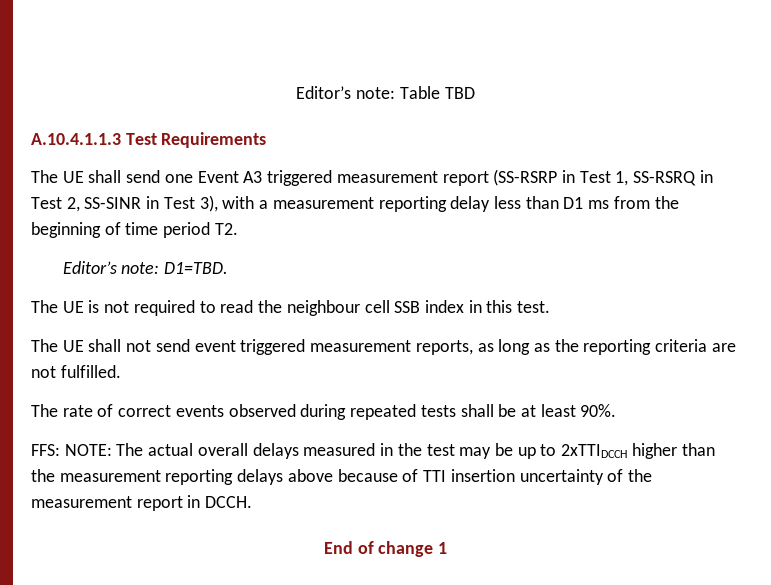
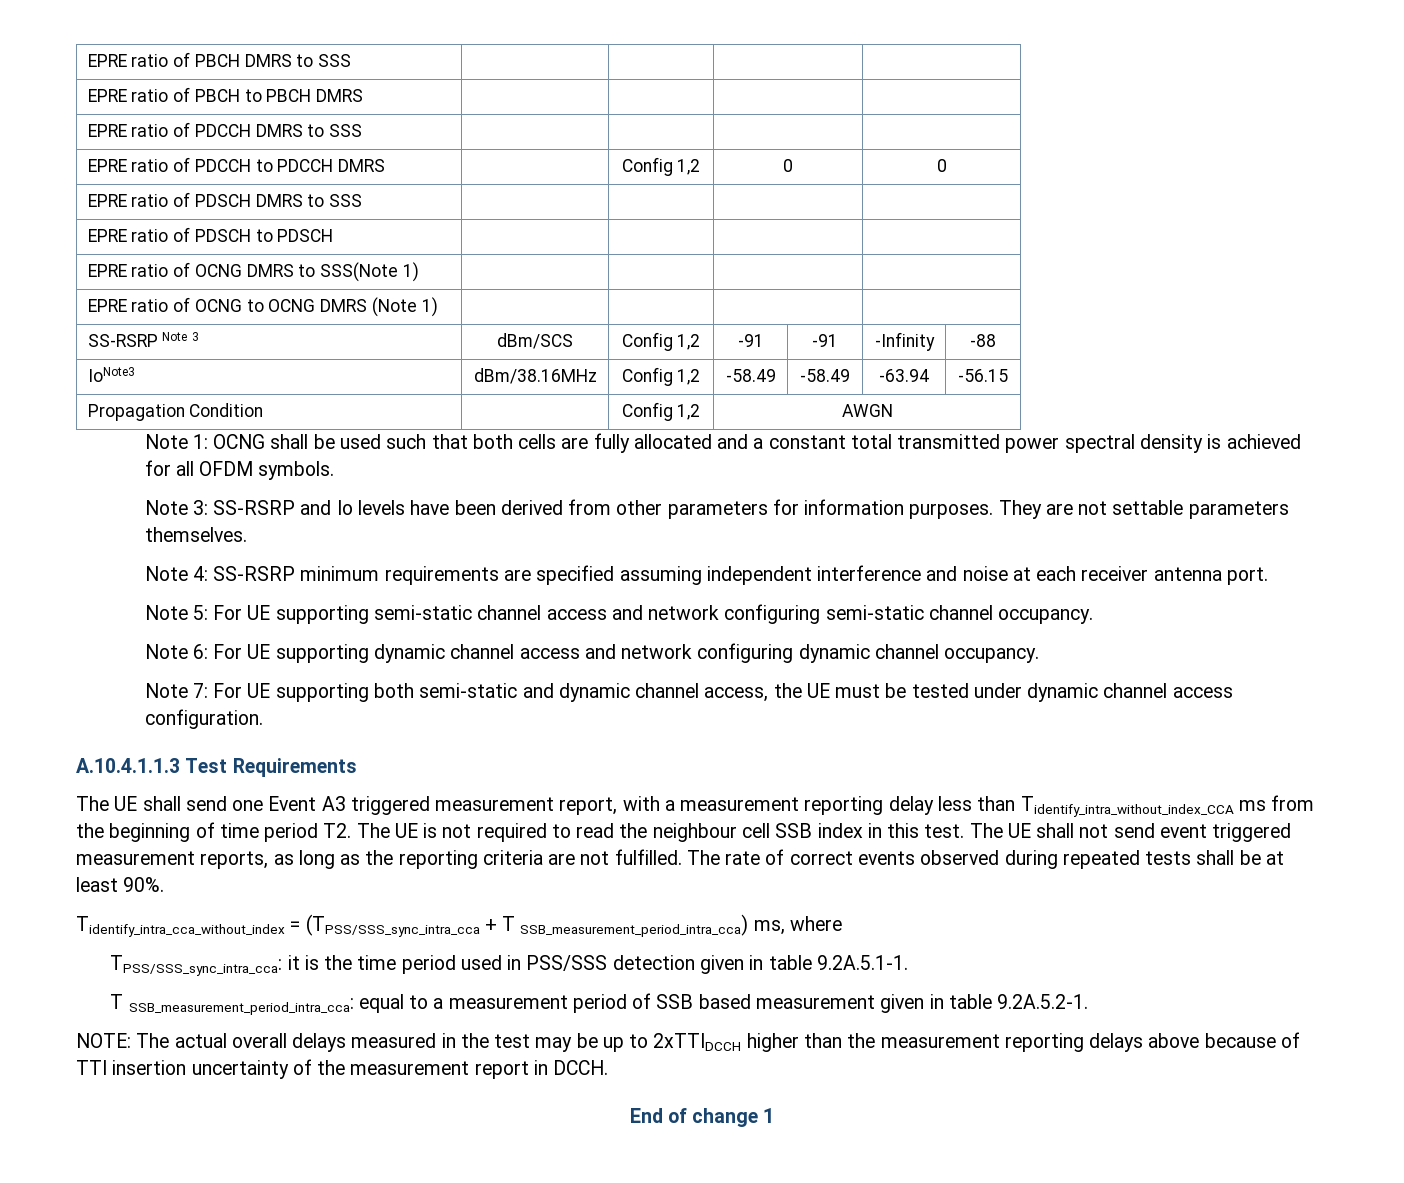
- Editor’s note: Table TBD
+ EPRE ratio of PBCH DMRS to SSS | | | |
+ EPRE ratio of PBCH to PBCH DMRS | | | |
+ EPRE ratio of PDCCH DMRS to SSS | | | |
+ EPRE ratio of PDCCH to PDCCH DMRS | | Config 1,2 | 0 | 0
+ EPRE ratio of PDSCH DMRS to SSS | | | |
+ EPRE ratio of PDSCH to PDSCH | | | |
+ EPRE ratio of OCNG DMRS to SSS(Note 1) | | | |
+ EPRE ratio of OCNG to OCNG DMRS (Note 1) | | | |
+ SS-RSRP Note 3 | dBm/SCS | Config 1,2 | -91 | -91 | -Infinity | -88
+ IoNote3 | dBm/38.16MHz | Config 1,2 | -58.49 | -58.49 | -63.94 | -56.15
+ Propagation Condition | | Config 1,2 | AWGN
+ Note 1: OCNG shall be used such that both cells are fully allocated and a constant total transmitted power spectral density is achieved for all OFDM symbols.
+ Note 3: SS-RSRP and Io levels have been derived from other parameters for information purposes. They are not settable parameters themselves.
+ Note 4: SS-RSRP minimum requirements are specified assuming independent interference and noise at each receiver antenna port.
+ Note 5: For UE supporting semi-static channel access and network configuring semi-static channel occupancy.
+ Note 6: For UE supporting dynamic channel access and network configuring dynamic channel occupancy.
+ Note 7: For UE supporting both semi-static and dynamic channel access, the UE must be tested under dynamic channel access configuration.
- The UE shall send one Event A3 triggered measurement report (SS-RSRP in Test 1, SS-RSRQ in Test 2, SS-SINR in Test 3), with a measurement reporting delay less than D1 ms from the beginning of time period T2.
- Editor’s note: D1=TBD.
- The UE is not required to read the neighbour cell SSB index in this test.
- The UE shall not send event triggered measurement reports, as long as the reporting criteria are not fulfilled.
- The rate of correct events observed during repeated tests shall be at least 90%.
+ The UE shall send one Event A3 triggered measurement report, with a measurement reporting delay less than Tidentify_intra_without_index_CCA ms from the beginning of time period T2. The UE is not required to read the neighbour cell SSB index in this test. The UE shall not send event triggered measurement reports, as long as the reporting criteria are not fulfilled. The rate of correct events observed during repeated tests shall be at least 90%.
- FFS: NOTE: The actual overall delays measured in the test may be up to 2xTTIDCCH higher than the measurement reporting delays above because of TTI insertion uncertainty of the measurement report in DCCH.
+ Tidentify_intra_cca_without_index = (TPSS/SSS_sync_intra_cca + T SSB_measurement_period_intra_cca) ms, where
+ TPSS/SSS_sync_intra_cca: it is the time period used in PSS/SSS detection given in table 9.2A.5.1-1.
+ T SSB_measurement_period_intra_cca: equal to a measurement period of SSB based measurement given in table 9.2A.5.2-1.
+ NOTE: The actual overall delays measured in the test may be up to 2xTTIDCCH higher than the measurement reporting delays above because of TTI insertion uncertainty of the measurement report in DCCH.

